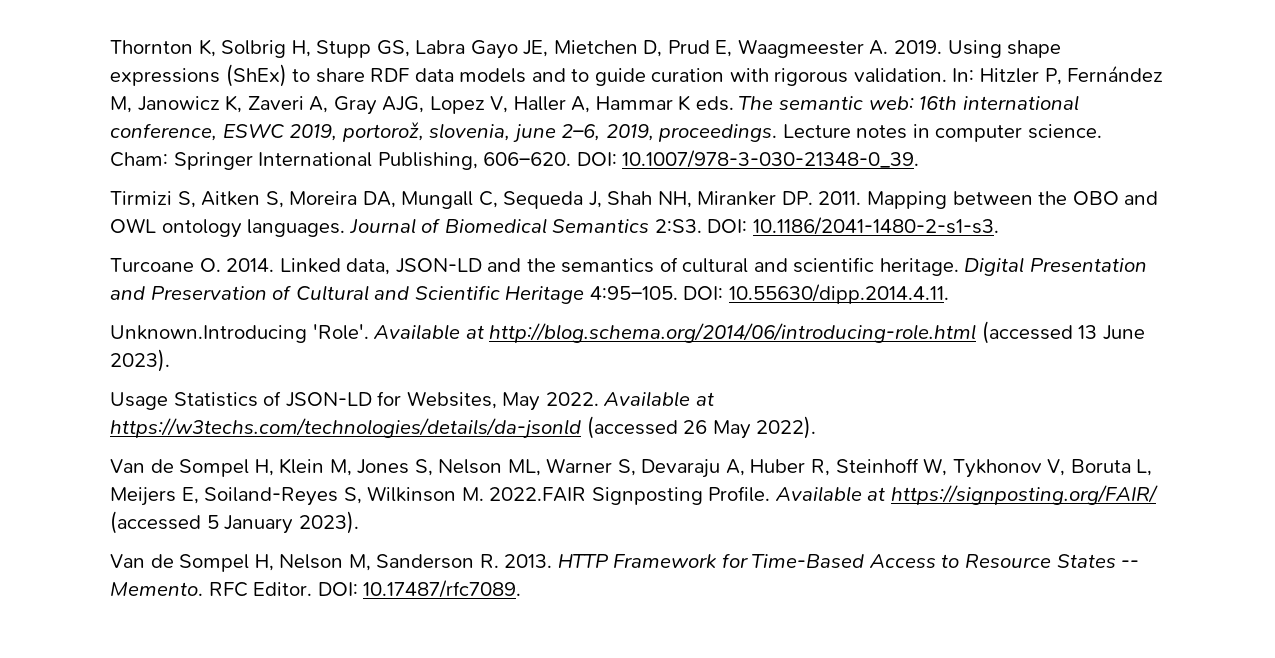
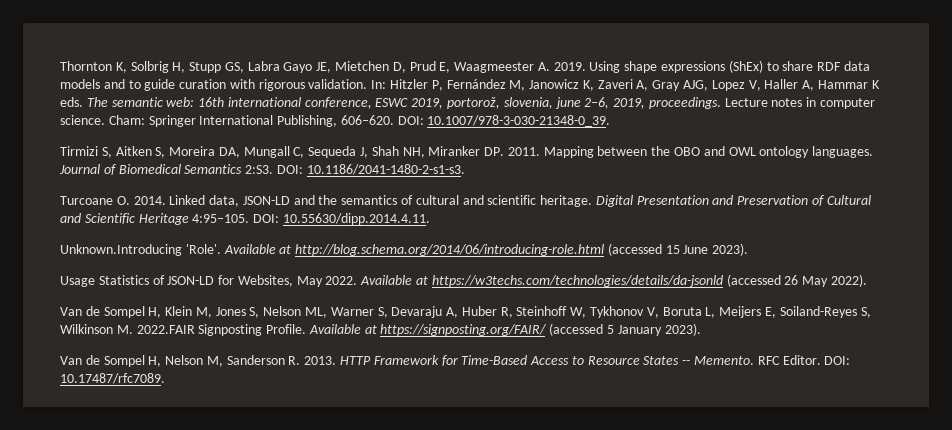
- Available at http://blog.schema.org/2014/06/introducing-role.html (accessed 13 June 2023).
+ Available at http://blog.schema.org/2014/06/introducing-role.html (accessed 15 June 2023).

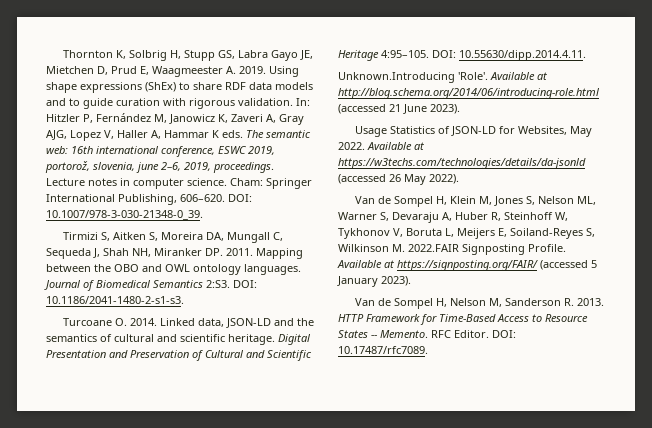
- Available at http://blog.schema.org/2014/06/introducing-role.html (accessed 15 June 2023).
+ Available at http://blog.schema.org/2014/06/introducing-role.html (accessed 21 June 2023).

